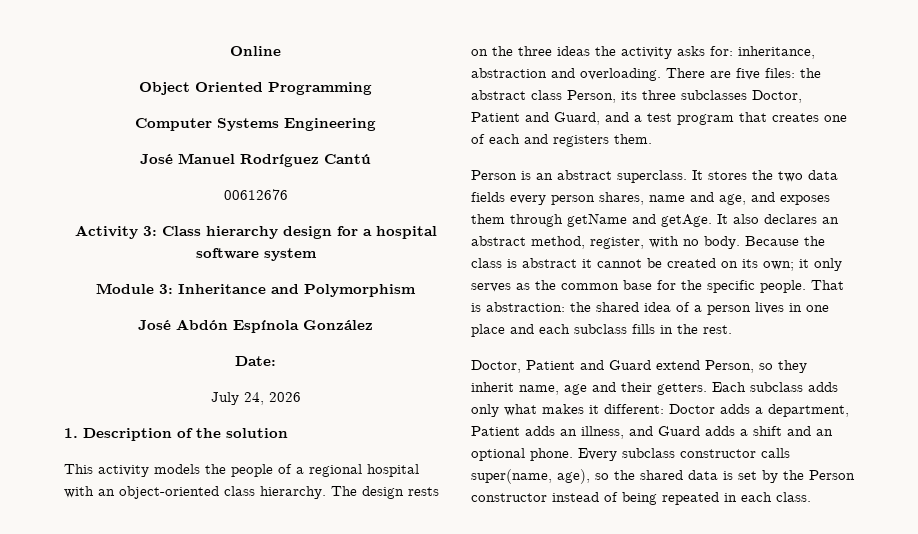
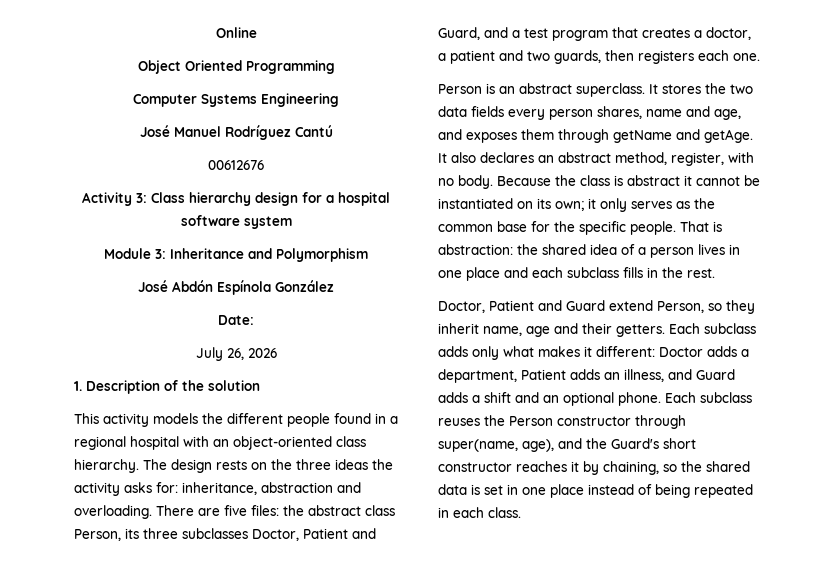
- July 24, 2026
+ July 26, 2026
- This activity models the people of a regional hospital with an object-oriented class hierarchy.
+ This activity models the different people found in a regional hospital with an object-oriented class hierarchy.
- There are five files: the abstract class Person, its three subclasses Doctor, Patient and Guard, and a test program that creates one of each and registers them.
+ There are five files: the abstract class Person, its three subclasses Doctor, Patient and Guard, and a test program that creates a doctor, a patient and two guards, then registers each one.
- Because the class is abstract it cannot be created on its own; it only serves as the common base for the specific people.
+ Because the class is abstract it cannot be instantiated on its own; it only serves as the common base for the specific people.
- Every subclass constructor calls super(name, age), so the shared data is set by the Person constructor instead of being repeated in each class.
+ Each subclass reuses the Person constructor through super(name, age), and the Guard's short constructor reaches it by chaining, so the shared data is set in one place instead of being repeated in each class.

